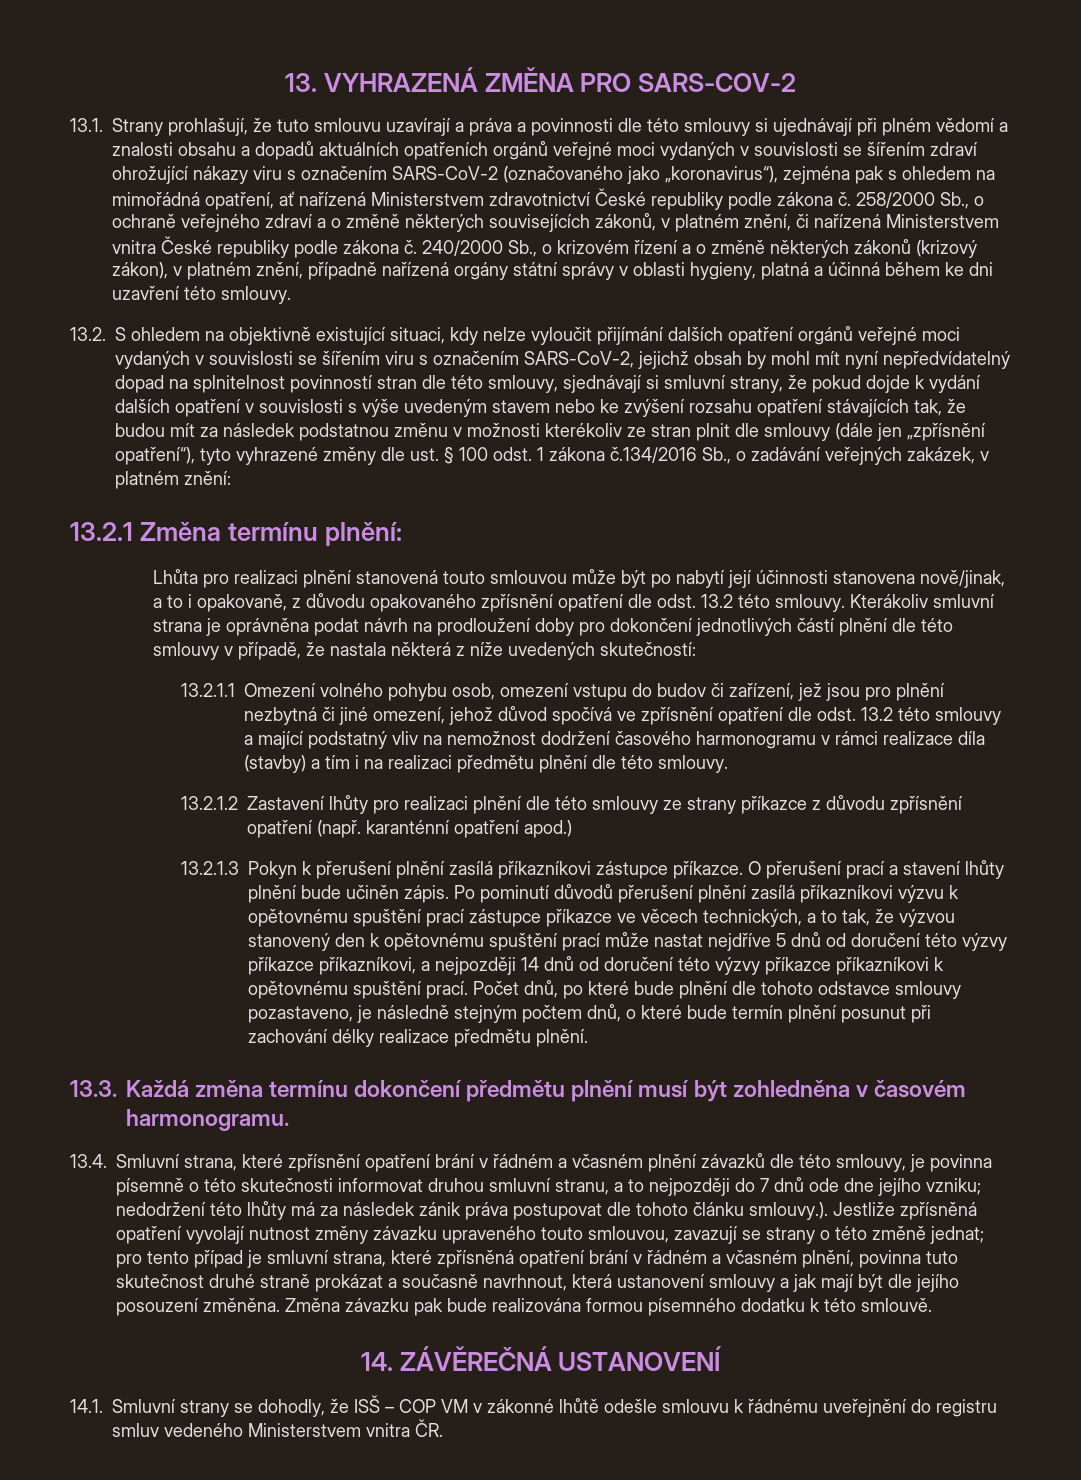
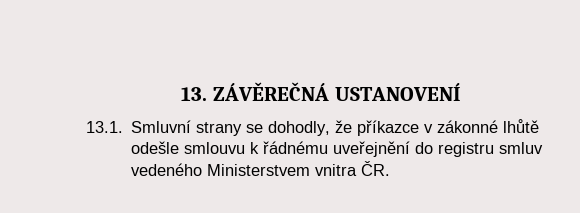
- 13. VYHRAZENÁ ZMĚNA PRO SARS-COV-2
- 13.1. Strany prohlašují, že tuto smlouvu uzavírají a práva a povinnosti dle této smlouvy si ujednávají při plném vědomí a znalosti obsahu a dopadů aktuálních opatřeních orgánů veřejné moci vydaných v souvislosti se šířením zdraví ohrožující nákazy viru s označením SARS-CoV-2 (označovaného jako „koronavirus“), zejména pak s ohledem na mimořádná opatření, ať nařízená Ministerstvem zdravotnictví České republiky podle zákona č. 258/2000 Sb., o ochraně veřejného zdraví a o změně některých souvisejících zákonů, v platném znění, či nařízená Ministerstvem vnitra České republiky podle zákona č. 240/2000 Sb., o krizovém řízení a o změně některých zákonů (krizový zákon), v platném znění, případně nařízená orgány státní správy v oblasti hygieny, platná a účinná během ke dni uzavření této smlouvy.
- 13.2. S ohledem na objektivně existující situaci, kdy nelze vyloučit přijímání dalších opatření orgánů veřejné moci vydaných v souvislosti se šířením viru s označením SARS-CoV-2, jejichž obsah by mohl mít nyní nepředvídatelný dopad na splnitelnost povinností stran dle této smlouvy, sjednávají si smluvní strany, že pokud dojde k vydání dalších opatření v souvislosti s výše uvedeným stavem nebo ke zvýšení rozsahu opatření stávajících tak, že budou mít za následek podstatnou změnu v možnosti kterékoliv ze stran plnit dle smlouvy (dále jen „zpřísnění opatření“), tyto vyhrazené změny dle ust. § 100 odst. 1 zákona č.134/2016 Sb., o zadávání veřejných zakázek, v platném znění:
- 13.2.1 Změna termínu plnění:
- Lhůta pro realizaci plnění stanovená touto smlouvou může být po nabytí její účinnosti stanovena nově/jinak, a to i opakovaně, z důvodu opakovaného zpřísnění opatření dle odst. 13.2 této smlouvy. Kterákoliv smluvní strana je oprávněna podat návrh na prodloužení doby pro dokončení jednotlivých částí plnění dle této smlouvy v případě, že nastala některá z níže uvedených skutečností:
- 13.2.1.1 Omezení volného pohybu osob, omezení vstupu do budov či zařízení, jež jsou pro plnění nezbytná či jiné omezení, jehož důvod spočívá ve zpřísnění opatření dle odst. 13.2 této smlouvy a mající podstatný vliv na nemožnost dodržení časového harmonogramu v rámci realizace díla (stavby) a tím i na realizaci předmětu plnění dle této smlouvy.
- 13.2.1.2 Zastavení lhůty pro realizaci plnění dle této smlouvy ze strany příkazce z důvodu zpřísnění opatření (např. karanténní opatření apod.)
- 13.2.1.3 Pokyn k přerušení plnění zasílá příkazníkovi zástupce příkazce. O přerušení prací a stavení lhůty plnění bude učiněn zápis. Po pominutí důvodů přerušení plnění zasílá příkazníkovi výzvu k opětovnému spuštění prací zástupce příkazce ve věcech technických, a to tak, že výzvou stanovený den k opětovnému spuštění prací může nastat nejdříve 5 dnů od doručení této výzvy příkazce příkazníkovi, a nejpozději 14 dnů od doručení této výzvy příkazce příkazníkovi k opětovnému spuštění prací. Počet dnů, po které bude plnění dle tohoto odstavce smlouvy pozastaveno, je následně stejným počtem dnů, o které bude termín plnění posunut při zachování délky realizace předmětu plnění.
- 13.3. Každá změna termínu dokončení předmětu plnění musí být zohledněna v časovém harmonogramu.
- 13.4. Smluvní strana, které zpřísnění opatření brání v řádném a včasném plnění závazků dle této smlouvy, je povinna písemně o této skutečnosti informovat druhou smluvní stranu, a to nejpozději do 7 dnů ode dne jejího vzniku; nedodržení této lhůty má za následek zánik práva postupovat dle tohoto článku smlouvy.). Jestliže zpřísněná opatření vyvolají nutnost změny závazku upraveného touto smlouvou, zavazují se strany o této změně jednat; pro tento případ je smluvní strana, které zpřísněná opatření brání v řádném a včasném plnění, povinna tuto skutečnost druhé straně prokázat a současně navrhnout, která ustanovení smlouvy a jak mají být dle jejího posouzení změněna. Změna závazku pak bude realizována formou písemného dodatku k této smlouvě.
- 14. ZÁVĚREČNÁ USTANOVENÍ
+ 13. ZÁVĚREČNÁ USTANOVENÍ
- 14.1. Smluvní strany se dohodly, že ISŠ – COP VM v zákonné lhůtě odešle smlouvu k řádnému uveřejnění do registru smluv vedeného Ministerstvem vnitra ČR.
+ 13.1. Smluvní strany se dohodly, že příkazce v zákonné lhůtě odešle smlouvu k řádnému uveřejnění do registru smluv vedeného Ministerstvem vnitra ČR.

